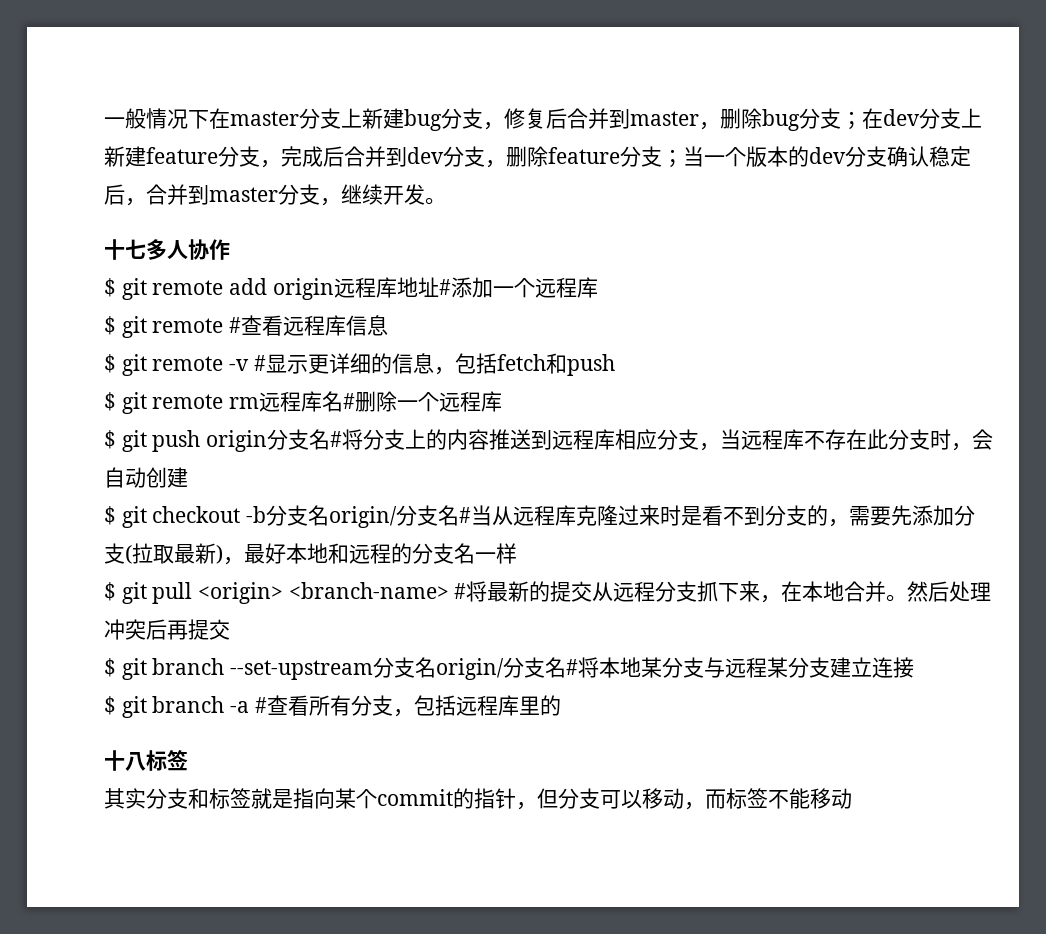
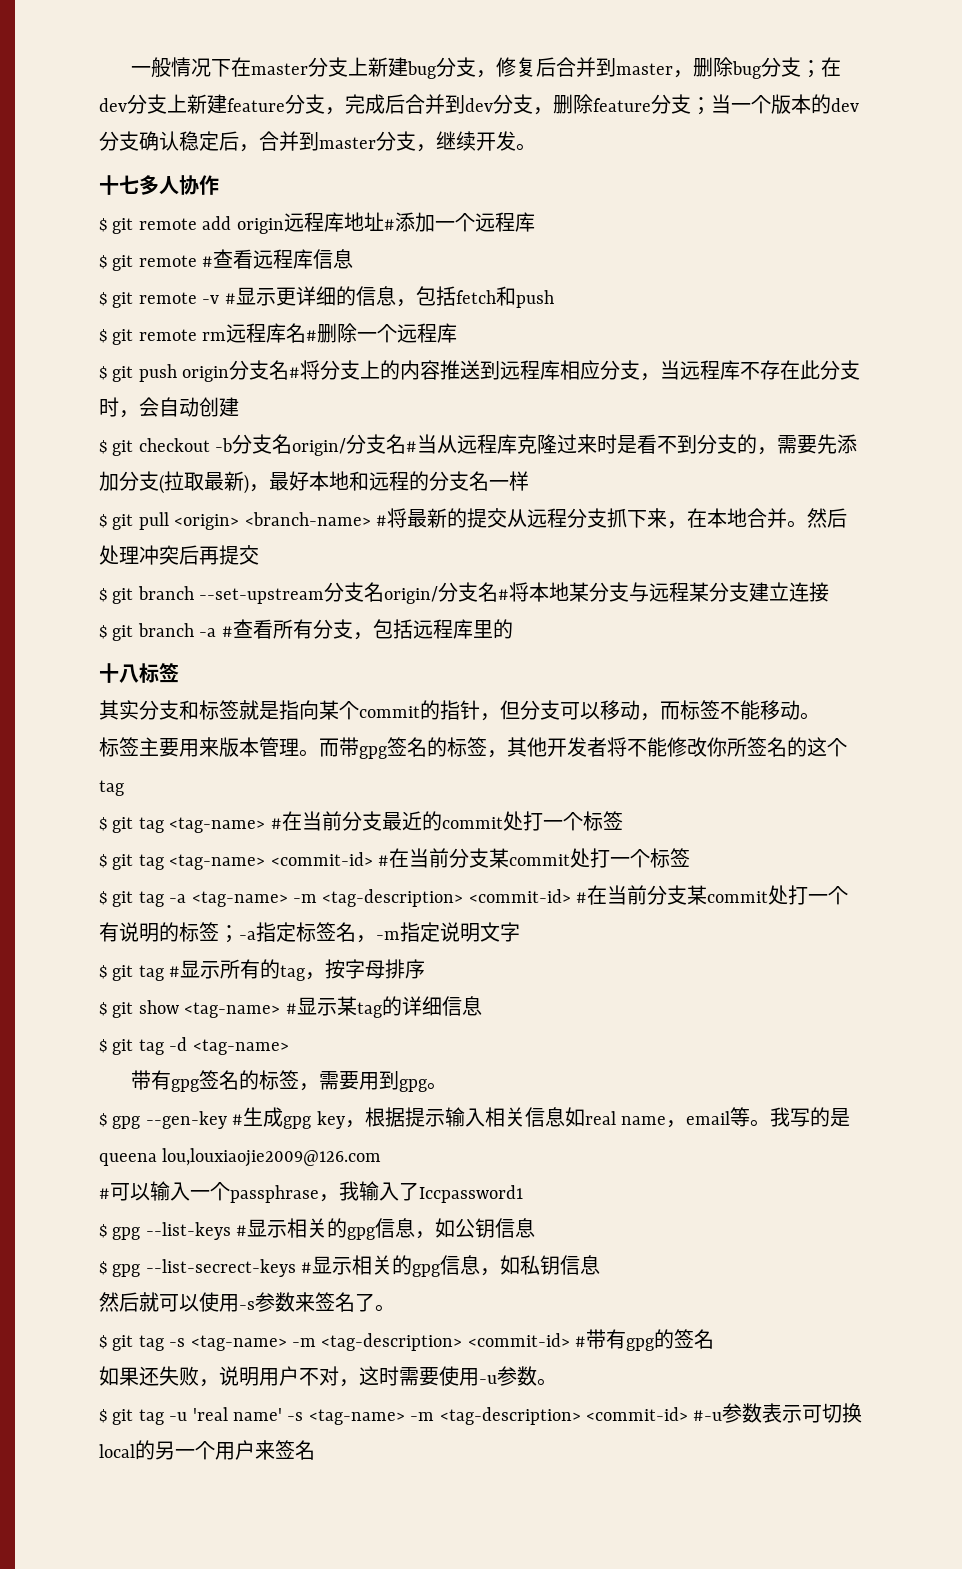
- 其实分支和标签就是指向某个commit的指针，但分支可以移动，而标签不能移动
+ 其实分支和标签就是指向某个commit的指针，但分支可以移动，而标签不能移动。
+ 标签主要用来版本管理。而带gpg签名的标签，其他开发者将不能修改你所签名的这个tag
+ $ git tag <tag-name> #在当前分支最近的commit处打一个标签
+ $ git tag <tag-name> <commit-id> #在当前分支某commit处打一个标签
+ $ git tag -a <tag-name> -m <tag-description> <commit-id> #在当前分支某commit处打一个有说明的标签；-a指定标签名，-m指定说明文字
+ $ git tag #显示所有的tag，按字母排序
+ $ git show <tag-name> #显示某tag的详细信息
+ $ git tag -d <tag-name>
+ 带有gpg签名的标签，需要用到gpg。
+ $ gpg --gen-key #生成gpg key，根据提示输入相关信息如real name，email等。我写的是queena lou,louxiaojie2009@126.com
+ #可以输入一个passphrase，我输入了Iccpassword1
+ $ gpg --list-keys #显示相关的gpg信息，如公钥信息
+ $ gpg --list-secrect-keys #显示相关的gpg信息，如私钥信息
+ 然后就可以使用-s参数来签名了。
+ $ git tag -s <tag-name> -m <tag-description> <commit-id> #带有gpg的签名
+ 如果还失败，说明用户不对，这时需要使用-u参数。
+ $ git tag -u 'real name' -s <tag-name> -m <tag-description> <commit-id> #-u参数表示可切换local的另一个用户来签名

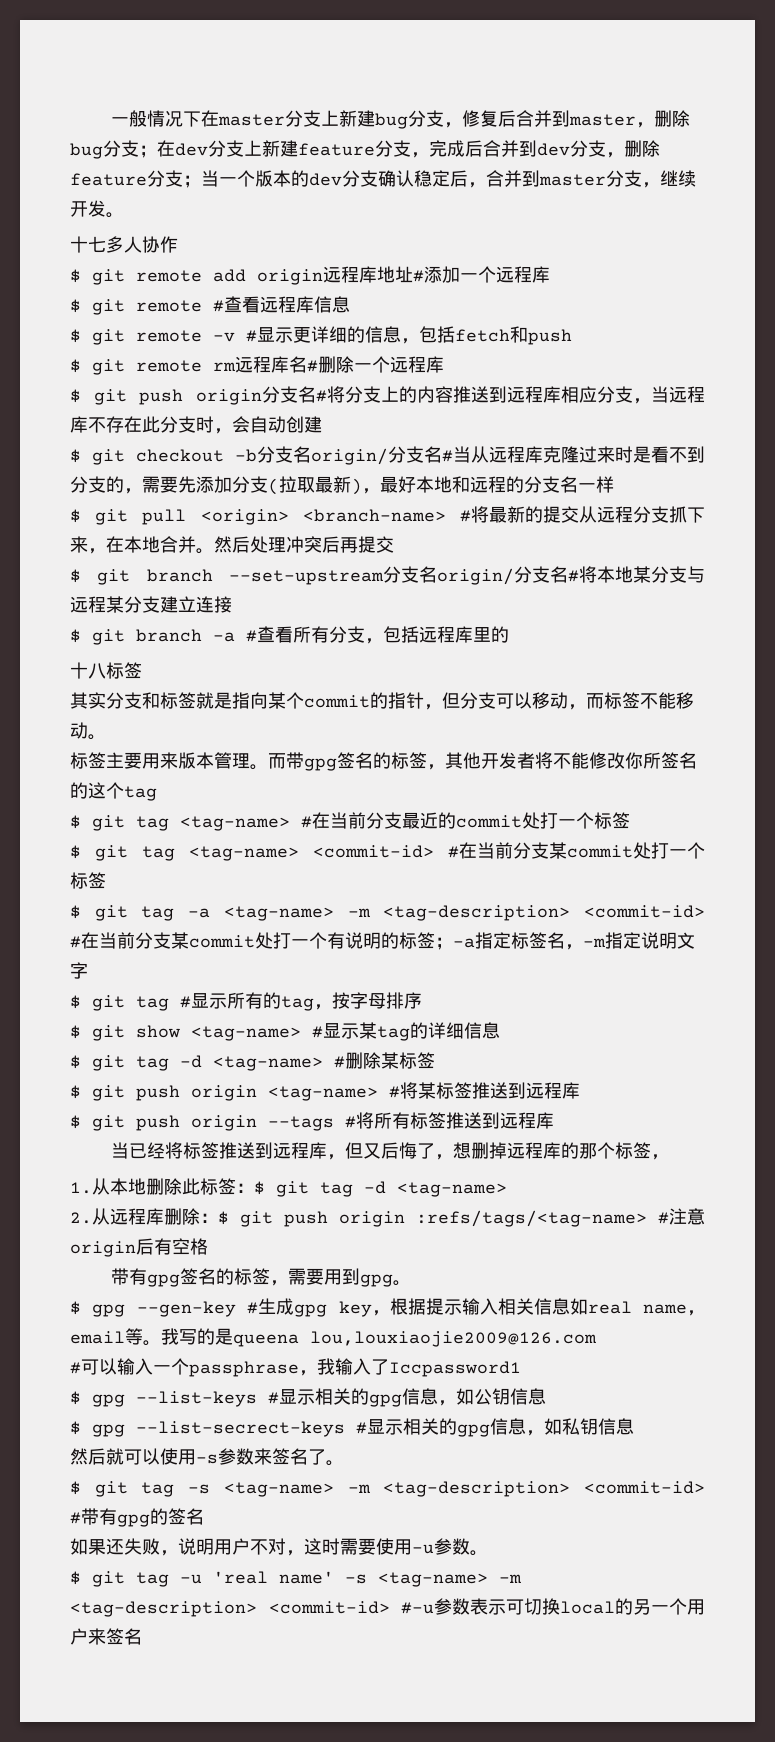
- $ git tag -d <tag-name>
+ $ git tag -d <tag-name> #删除某标签
+ $ git push origin <tag-name> #将某标签推送到远程库
+ $ git push origin --tags #将所有标签推送到远程库
+ 当已经将标签推送到远程库，但又后悔了，想删掉远程库的那个标签，
+ 1.从本地删除此标签：$ git tag -d <tag-name>
+ 2.从远程库删除：$ git push origin :refs/tags/<tag-name> #注意origin后有空格

